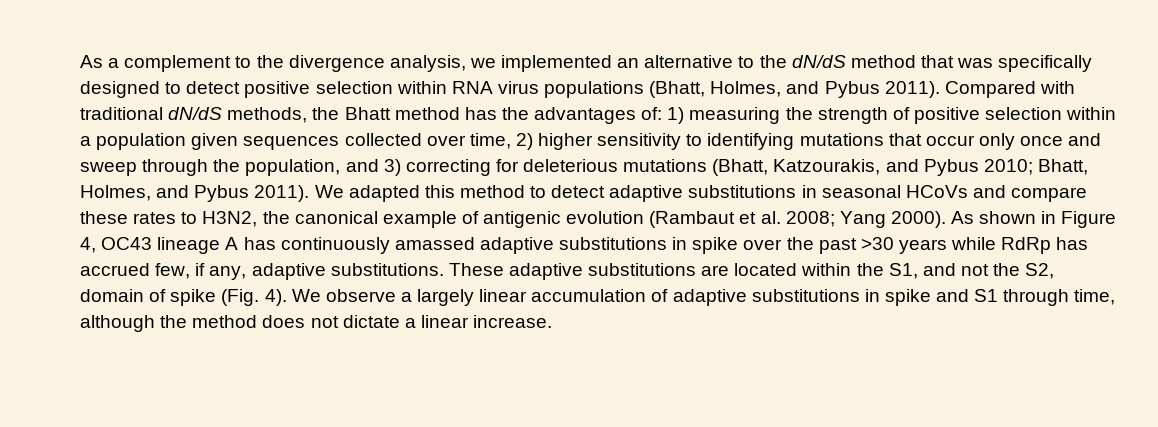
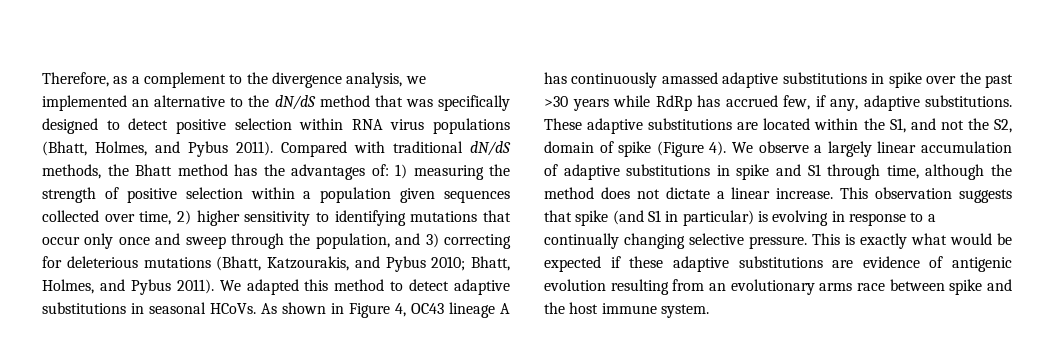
- As a complement to the divergence analysis, we implemented an alternative to the dN/dS method that was specifically designed to detect positive selection within RNA virus populations (Bhatt, Holmes, and Pybus 2011).
+ Therefore, as a complement to the divergence analysis, we implemented an alternative to the dN/dS method that was specifically designed to detect positive selection within RNA virus populations (Bhatt, Holmes, and Pybus 2011).
- We adapted this method to detect adaptive substitutions in seasonal HCoVs and compare these rates to H3N2, the canonical example of antigenic evolution (Rambaut et al. 2008; Yang 2000).
+ We adapted this method to detect adaptive substitutions in seasonal HCoVs.
- These adaptive substitutions are located within the S1, and not the S2, domain of spike (Fig. 4).
+ These adaptive substitutions are located within the S1, and not the S2, domain of spike (Figure 4).
+ This observation suggests that spike (and S1 in particular) is evolving in response to a continually changing selective pressure. This is exactly what would be expected if these adaptive substitutions are evidence of antigenic evolution resulting from an evolutionary arms race between spike and the host immune system.

